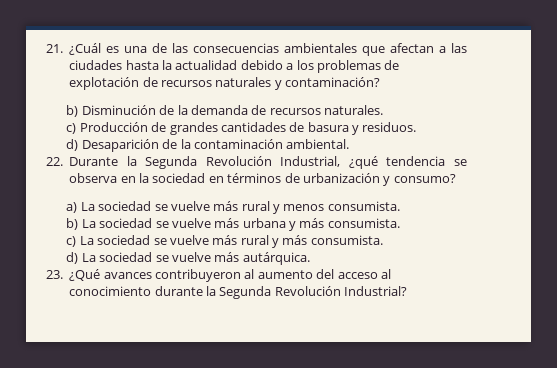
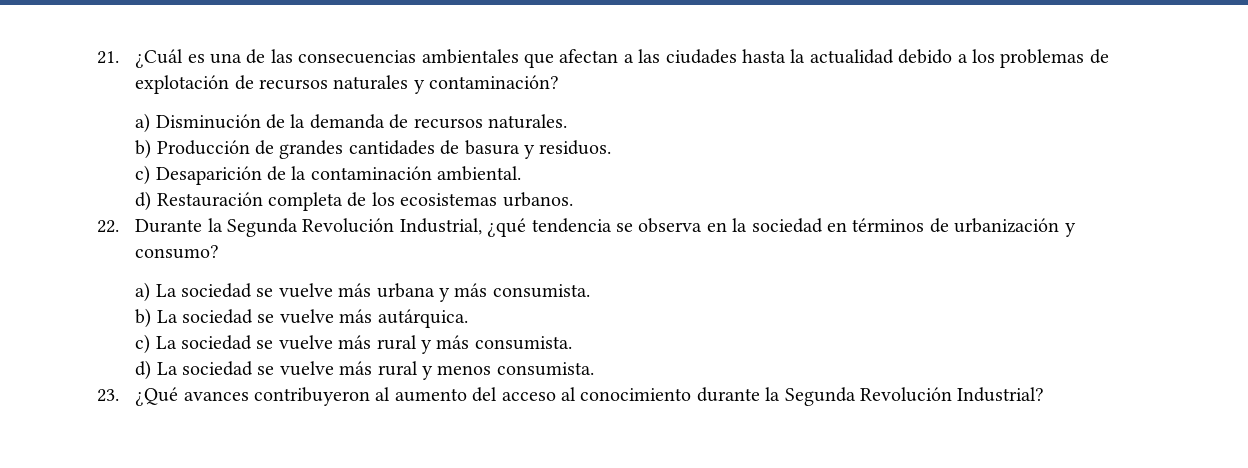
- b) Disminución de la demanda de recursos naturales.
+ a) Disminución de la demanda de recursos naturales.
- c) Producción de grandes cantidades de basura y residuos.
+ b) Producción de grandes cantidades de basura y residuos.
- d) Desaparición de la contaminación ambiental.
+ c) Desaparición de la contaminación ambiental.
+ d) Restauración completa de los ecosistemas urbanos.
- a) La sociedad se vuelve más rural y menos consumista.
+ a) La sociedad se vuelve más urbana y más consumista.
- b) La sociedad se vuelve más urbana y más consumista.
+ b) La sociedad se vuelve más autárquica.
- d) La sociedad se vuelve más autárquica.
+ d) La sociedad se vuelve más rural y menos consumista.

